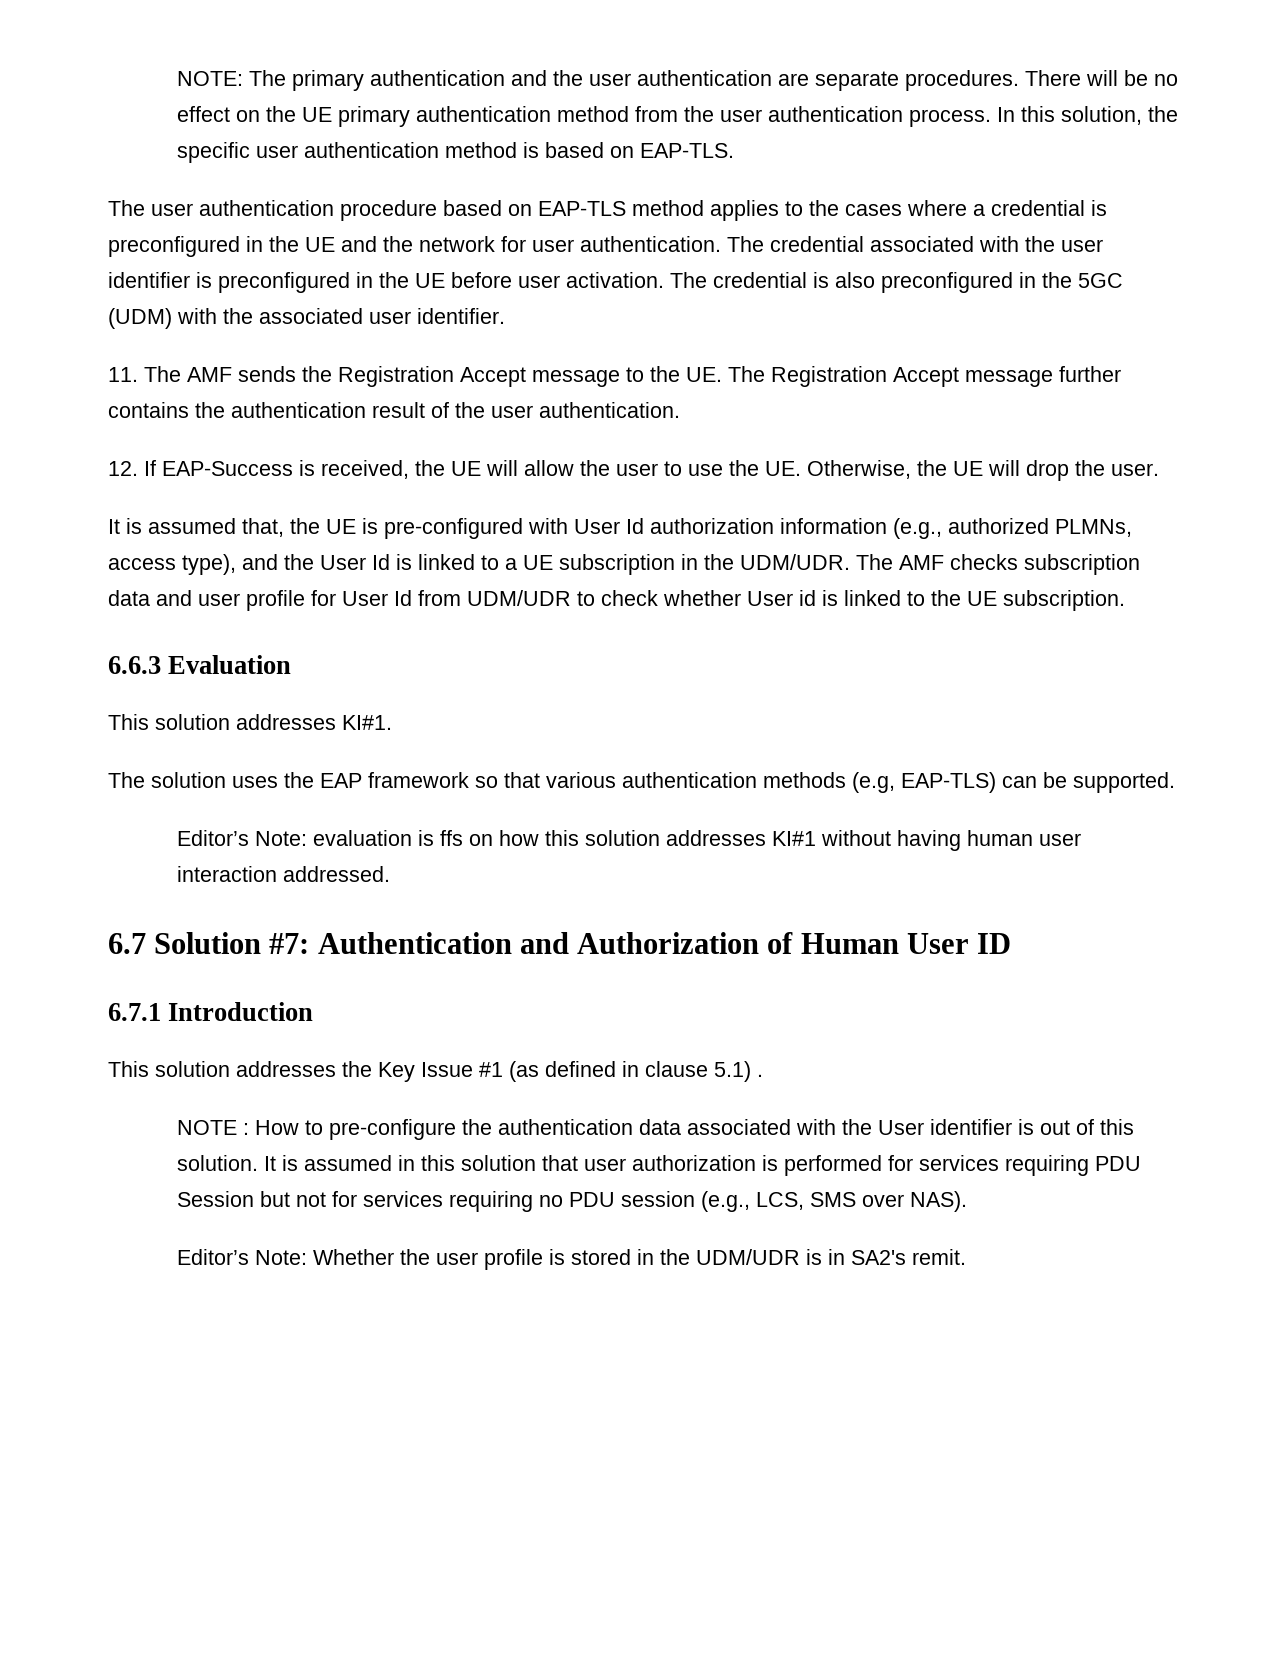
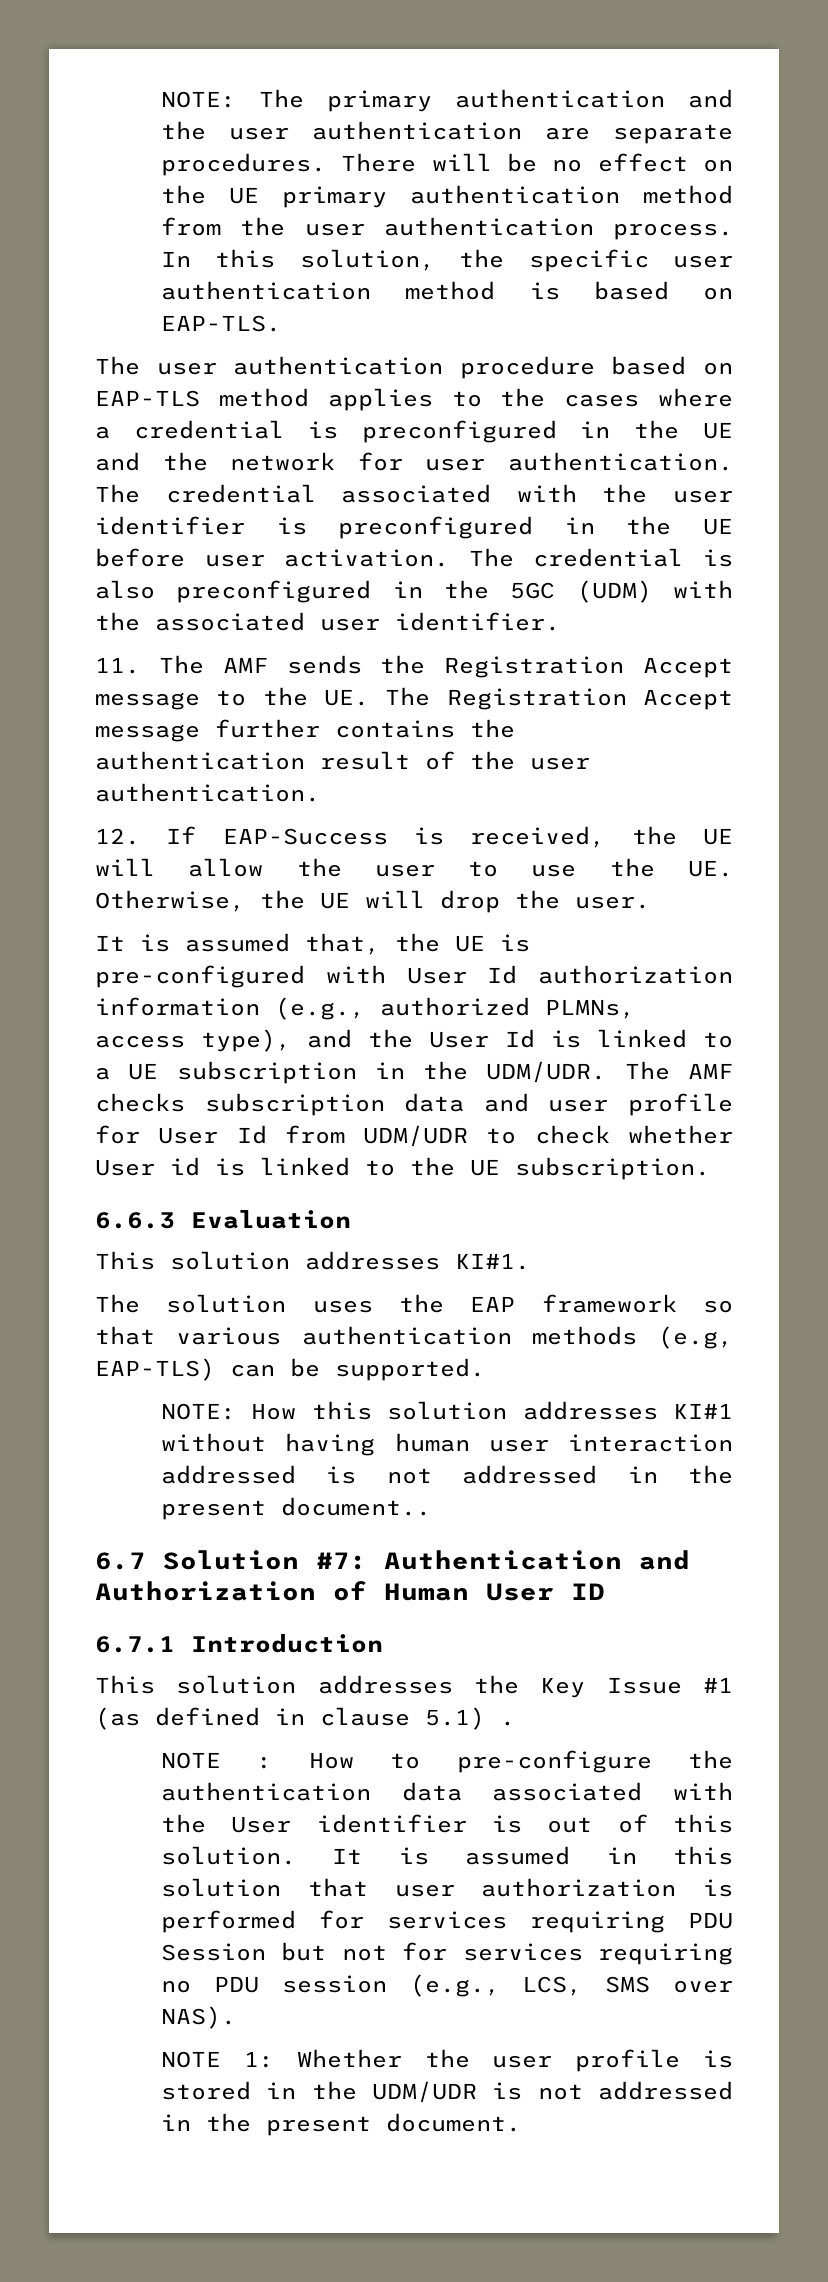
- Editor’s Note: evaluation is ffs on how this solution addresses KI#1 without having human user interaction addressed.
+ NOTE: How this solution addresses KI#1 without having human user interaction addressed is not addressed in the present document..
- Editor’s Note: Whether the user profile is stored in the UDM/UDR is in SA2's remit.
+ NOTE 1: Whether the user profile is stored in the UDM/UDR is not addressed in the present document.

